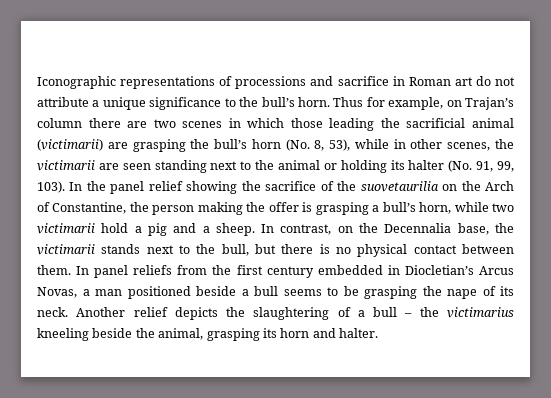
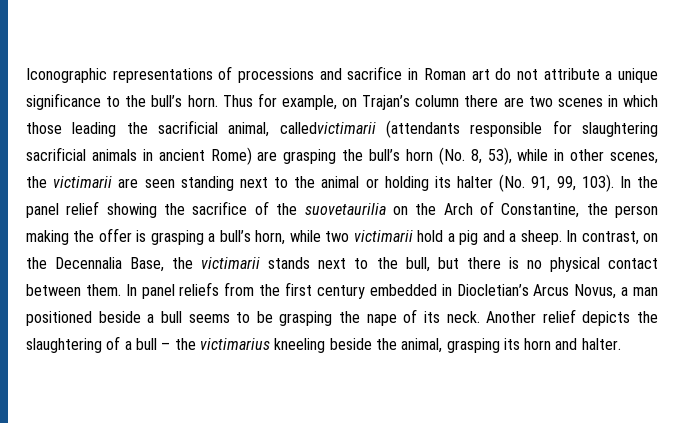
- Thus for example, on Trajan’s column there are two scenes in which those leading the sacrificial animal (victimarii) are grasping the bull’s horn (No. 8, 53), while in other scenes, the victimarii are seen standing next to the animal or holding its halter (No. 91, 99, 103).
+ Thus for example, on Trajan’s column there are two scenes in which those leading the sacrificial animal, calledvictimarii (attendants responsible for slaughtering sacrificial animals in ancient Rome) are grasping the bull’s horn (No. 8, 53), while in other scenes, the victimarii are seen standing next to the animal or holding its halter (No. 91, 99, 103).
- In contrast, on the Decennalia base, the victimarii stands next to the bull, but there is no physical contact between them.
+ In contrast, on the Decennalia Base, the victimarii stands next to the bull, but there is no physical contact between them.
- In panel reliefs from the first century embedded in Diocletian’s Arcus Novas, a man positioned beside a bull seems to be grasping the nape of its neck.
+ In panel reliefs from the first century embedded in Diocletian’s Arcus Novus, a man positioned beside a bull seems to be grasping the nape of its neck.

